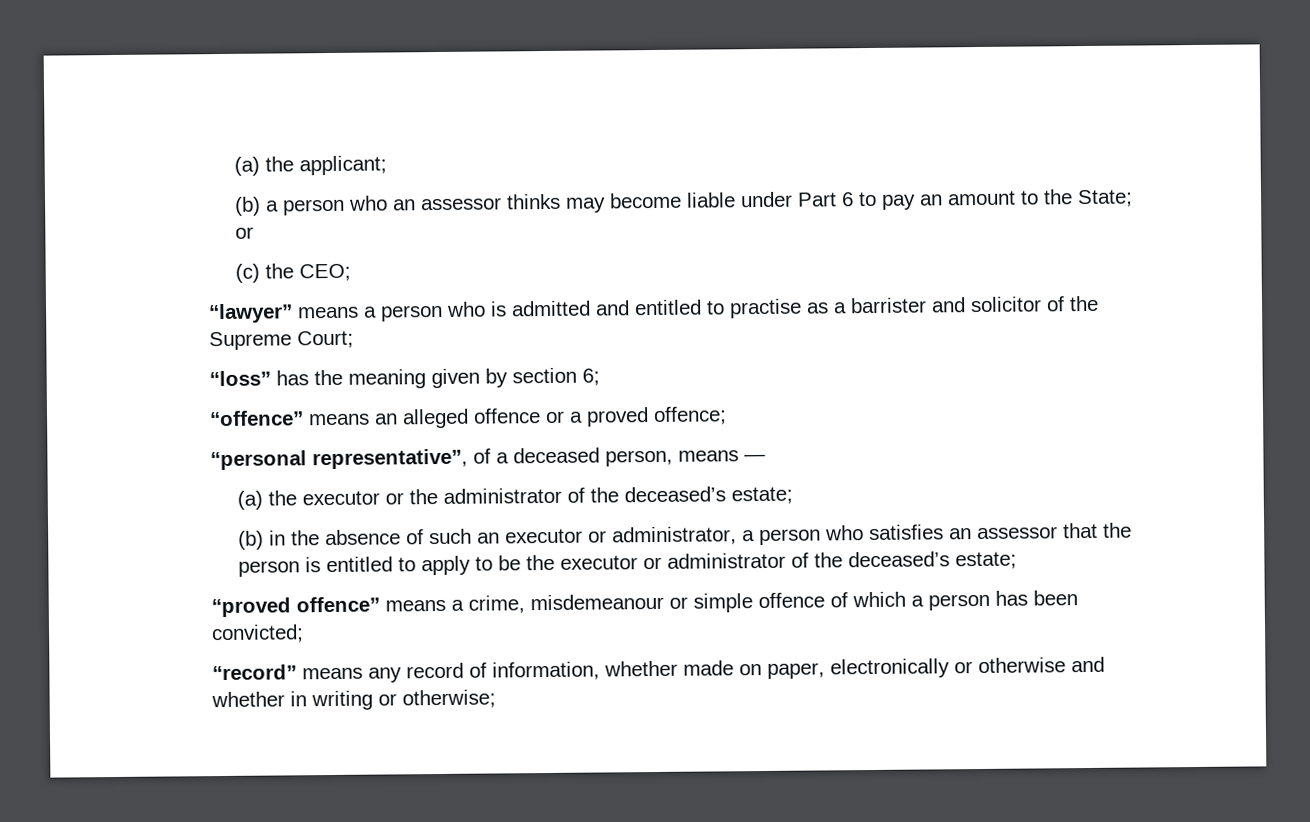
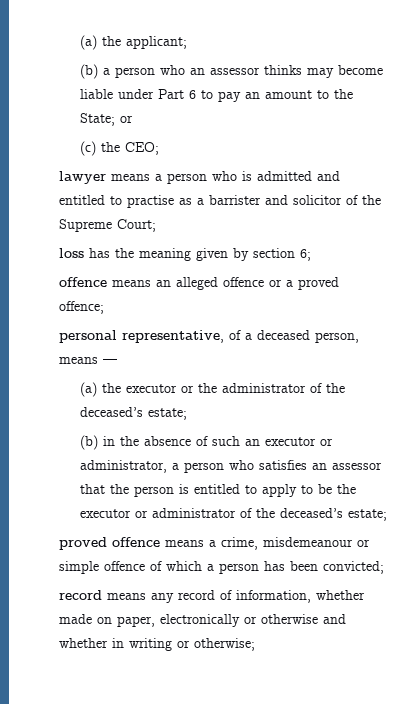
- “lawyer” means a person who is admitted and entitled to practise as a barrister and solicitor of the Supreme Court;
+ lawyer means a person who is admitted and entitled to practise as a barrister and solicitor of the Supreme Court;
- “loss” has the meaning given by section 6;
+ loss has the meaning given by section 6;
- “offence” means an alleged offence or a proved offence;
+ offence means an alleged offence or a proved offence;
- “personal representative”, of a deceased person, means —
+ personal representative, of a deceased person, means —
- “proved offence” means a crime, misdemeanour or simple offence of which a person has been convicted;
+ proved offence means a crime, misdemeanour or simple offence of which a person has been convicted;
- “record” means any record of information, whether made on paper, electronically or otherwise and whether in writing or otherwise;
+ record means any record of information, whether made on paper, electronically or otherwise and whether in writing or otherwise;

